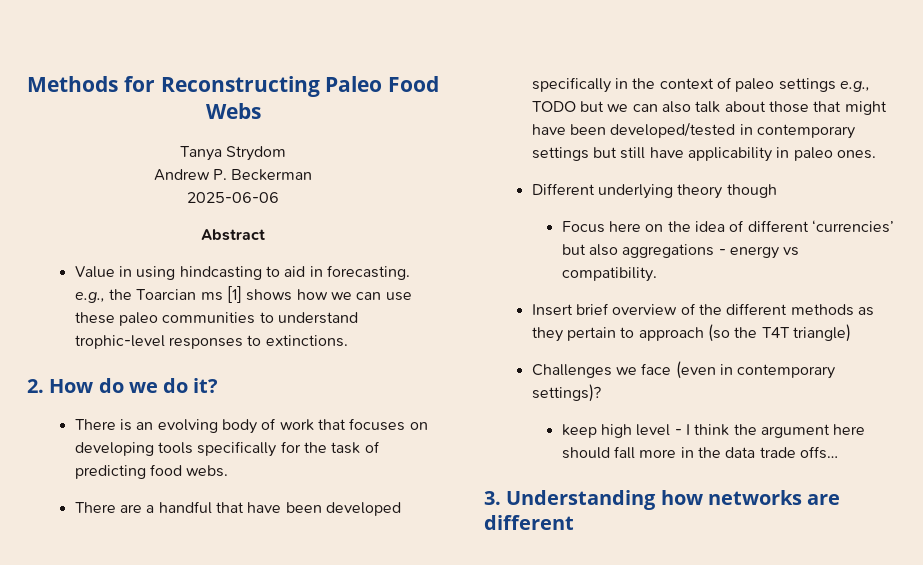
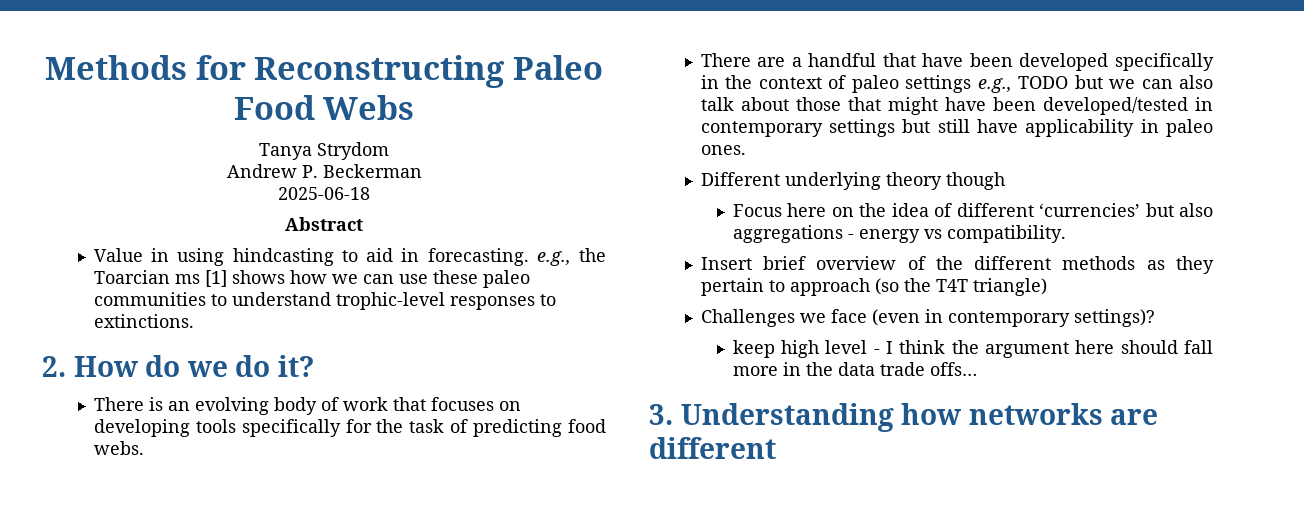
- 2025-06-06
+ 2025-06-18

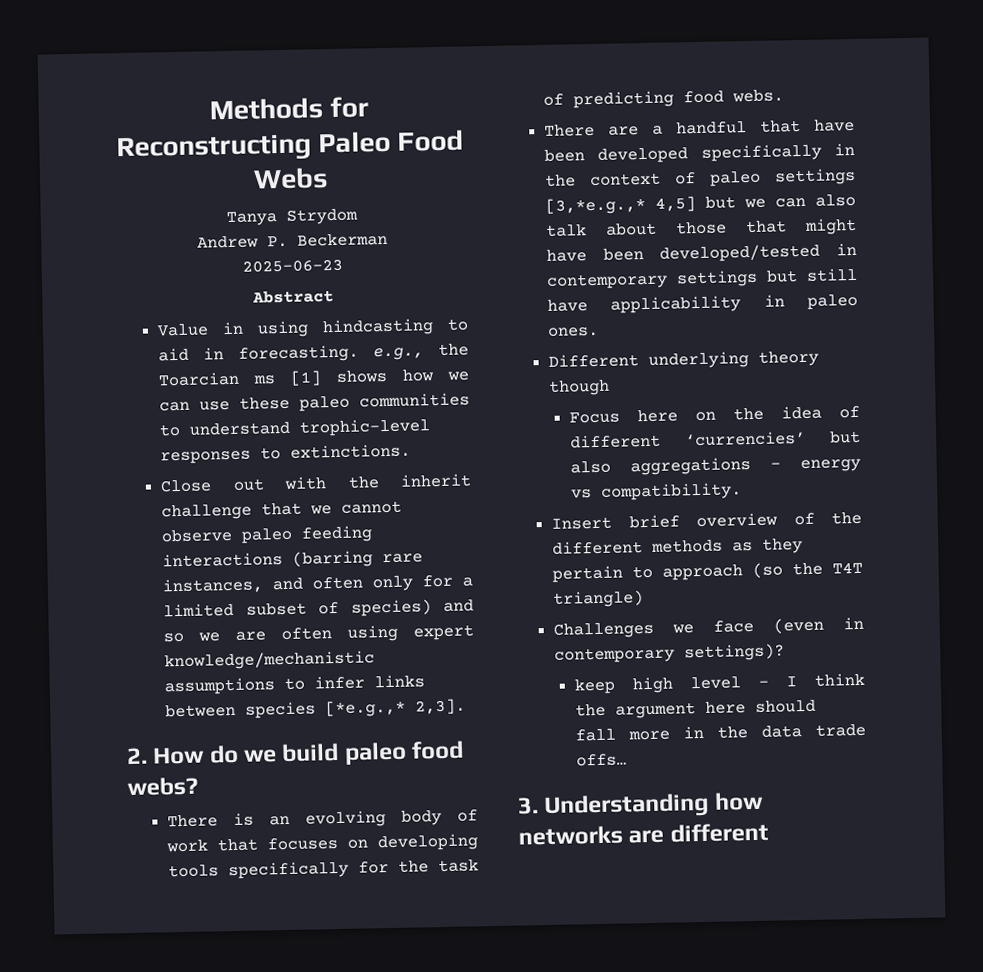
- 2025-06-18
+ 2025-06-23
+ Close out with the inherit challenge that we cannot observe paleo feeding interactions (barring rare instances, and often only for a limited subset of species) and so we are often using expert knowledge/mechanistic assumptions to infer links between species [*e.g.,* 2,3].
- 2. How do we do it?
+ 2. How do we build paleo food webs?
- There are a handful that have been developed specifically in the context of paleo settings e.g., TODO but we can also talk about those that might have been developed/tested in contemporary settings but still have applicability in paleo ones.
+ There are a handful that have been developed specifically in the context of paleo settings [3,*e.g.,* 4,5] but we can also talk about those that might have been developed/tested in contemporary settings but still have applicability in paleo ones.

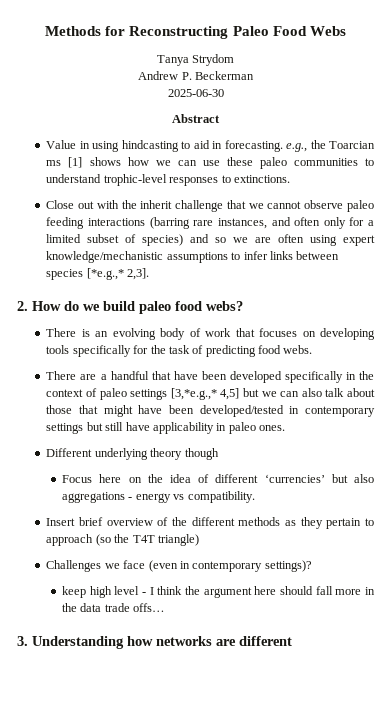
- 2025-06-23
+ 2025-06-30

